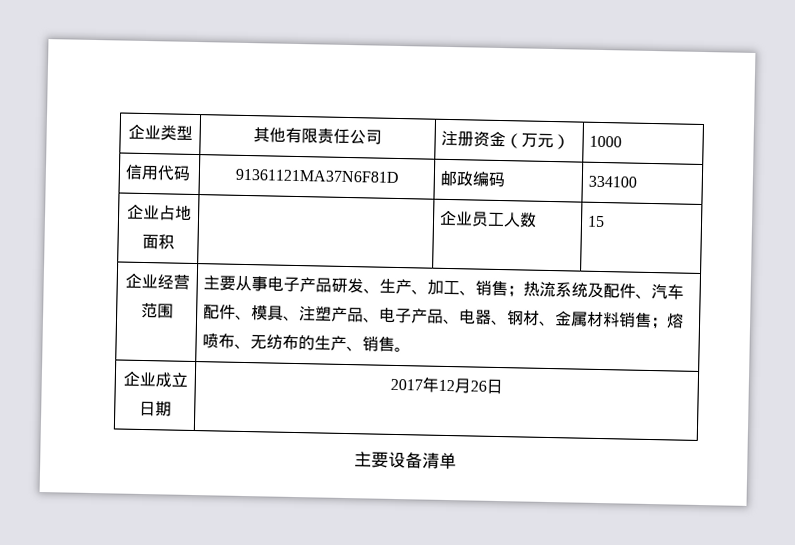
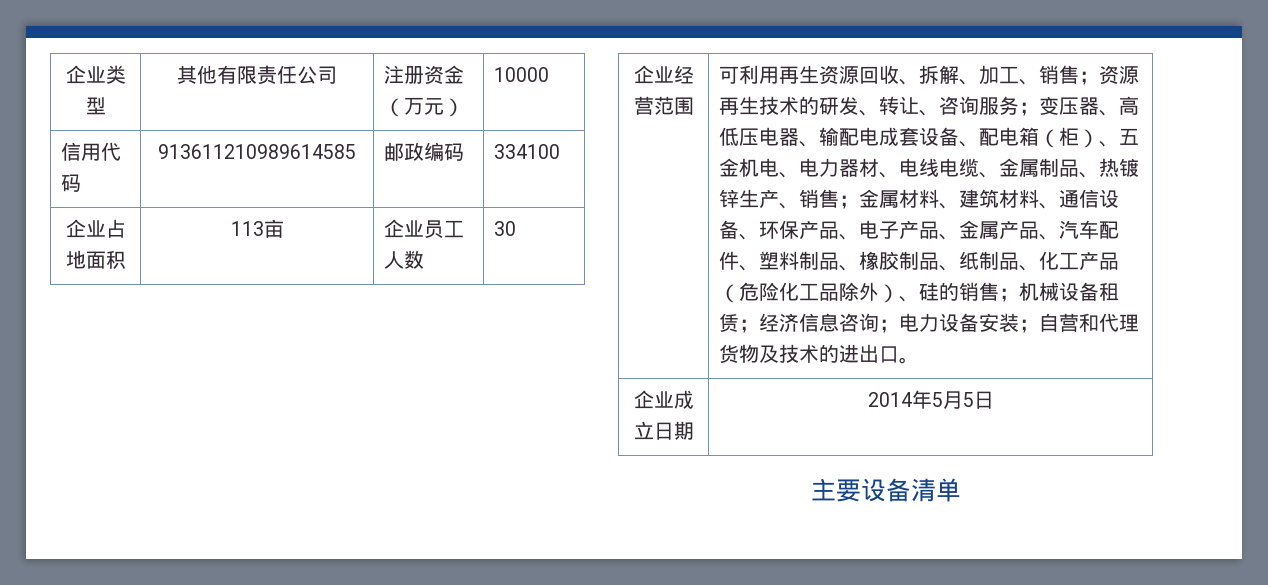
- 企业类型 | 其他有限责任公司 | 注册资金（万元） | 1000
+ 企业类型 | 其他有限责任公司 | 注册资金（万元） | 10000
- 信用代码 | 91361121MA37N6F81D | 邮政编码 | 334100
+ 信用代码 | 913611210989614585 | 邮政编码 | 334100
- 企业占地面积 | | 企业员工人数 | 15
+ 企业占地面积 | 113亩 | 企业员工人数 | 30
- 主要从事电子产品研发、生产、加工、销售；热流系统及配件、汽车配件、模具、注塑产品、电子产品、电器、钢材、金属材料销售；熔喷布、无纺布的生产、销售。
+ 可利用再生资源回收、拆解、加工、销售；资源再生技术的研发、转让、咨询服务；变压器、高低压电器、输配电成套设备、配电箱（柜）、五金机电、电力器材、电线电缆、金属制品、热镀锌生产、销售；金属材料、建筑材料、通信设备、环保产品、电子产品、金属产品、汽车配件、塑料制品、橡胶制品、纸制品、化工产品（危险化工品除外）、硅的销售；机械设备租赁；经济信息咨询；电力设备安装；自营和代理货物及技术的进出口。
- 企业成立日期 | 2017年12月26日
+ 企业成立日期 | 2014年5月5日

